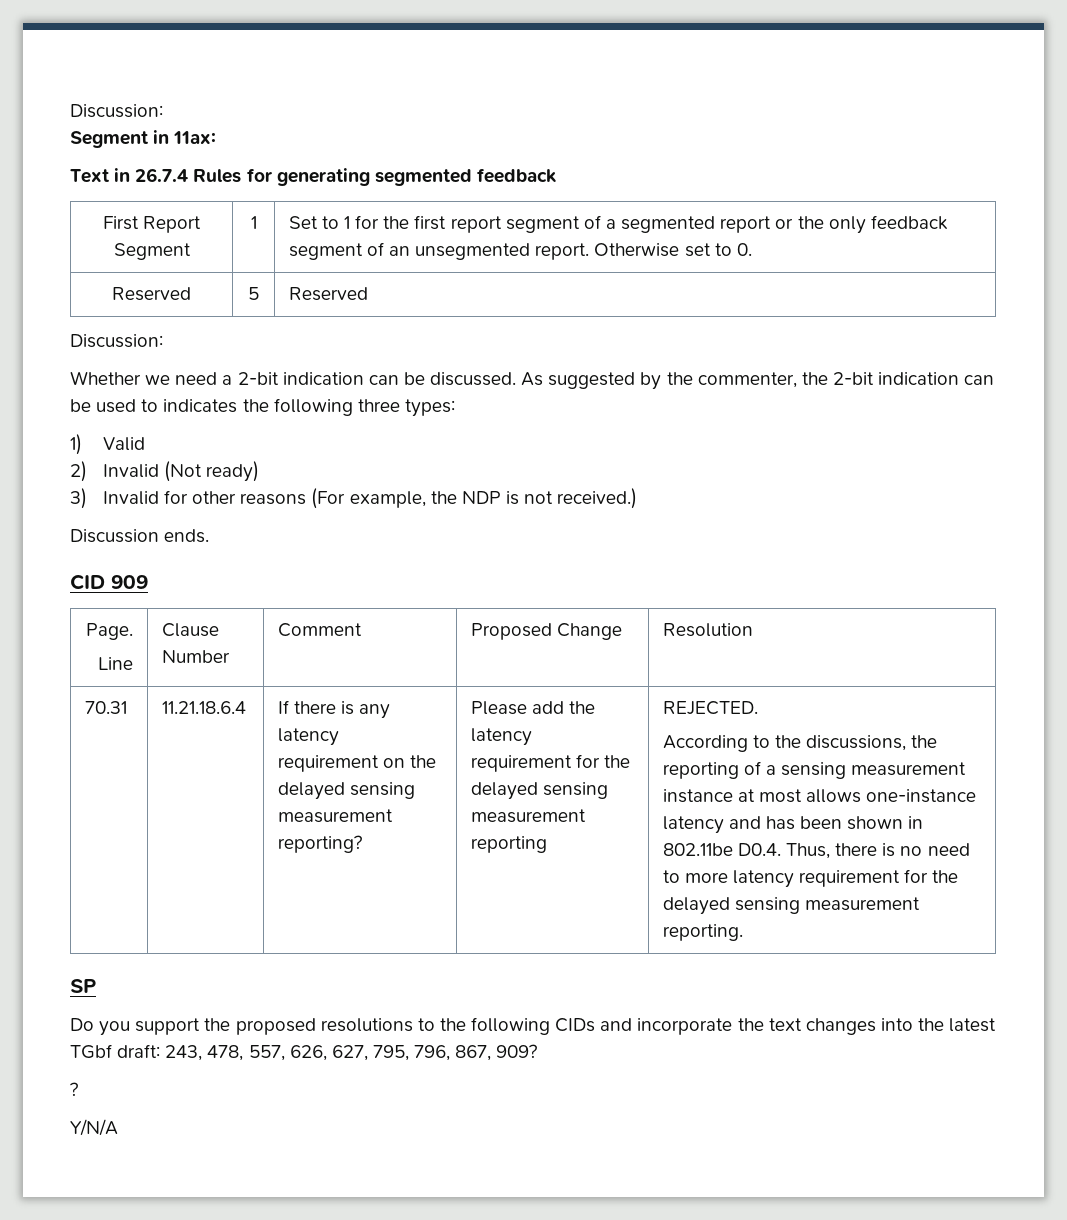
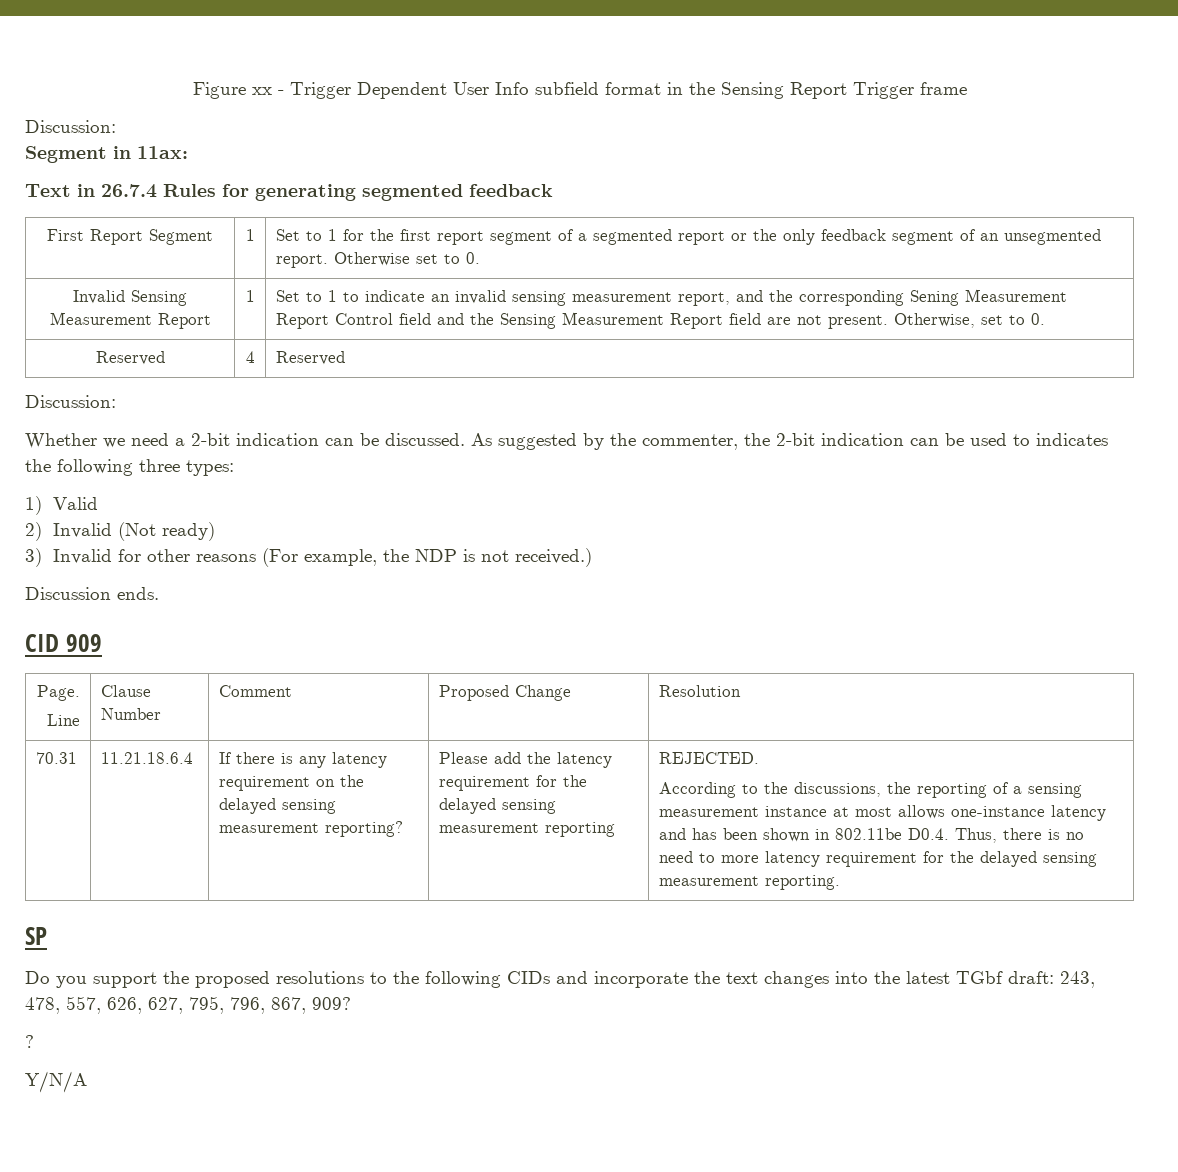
+ Figure xx - Trigger Dependent User Info subfield format in the Sensing Report Trigger frame
+ Invalid Sensing Measurement Report | 1 | Set to 1 to indicate an invalid sensing measurement report, and the corresponding Sening Measurement Report Control field and the Sensing Measurement Report field are not present. Otherwise, set to 0.
- Reserved | 5 | Reserved
+ Reserved | 4 | Reserved

